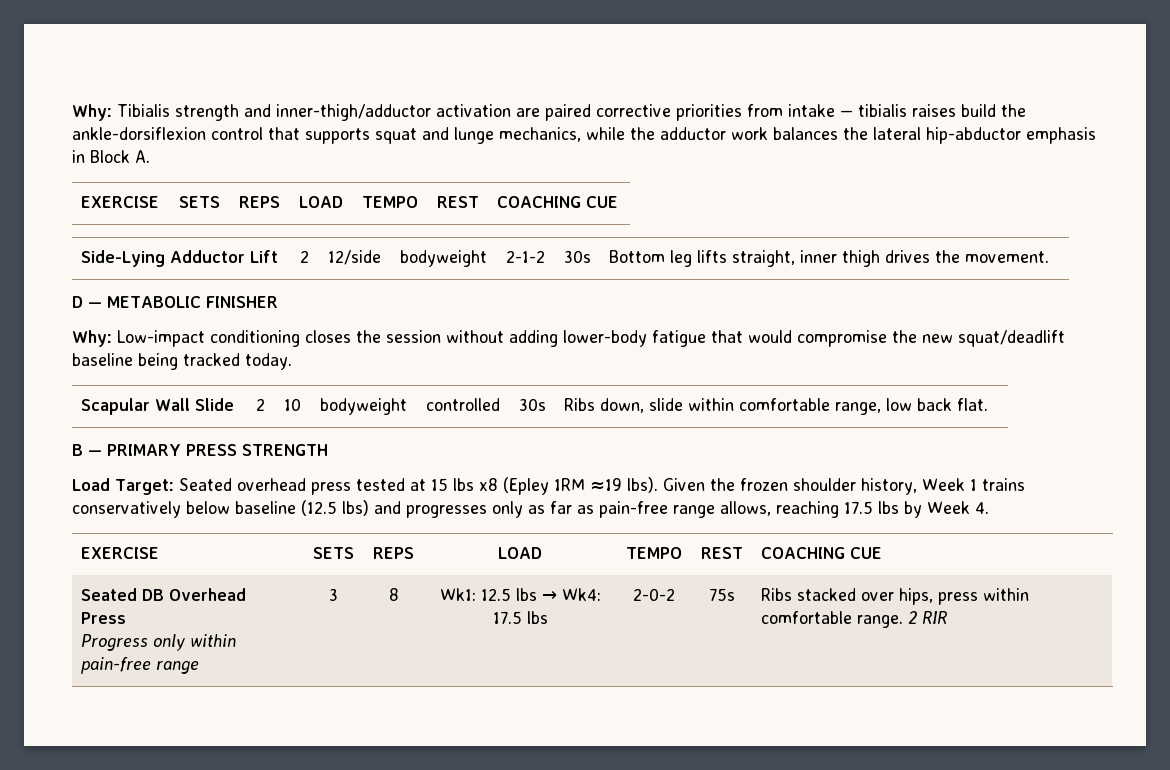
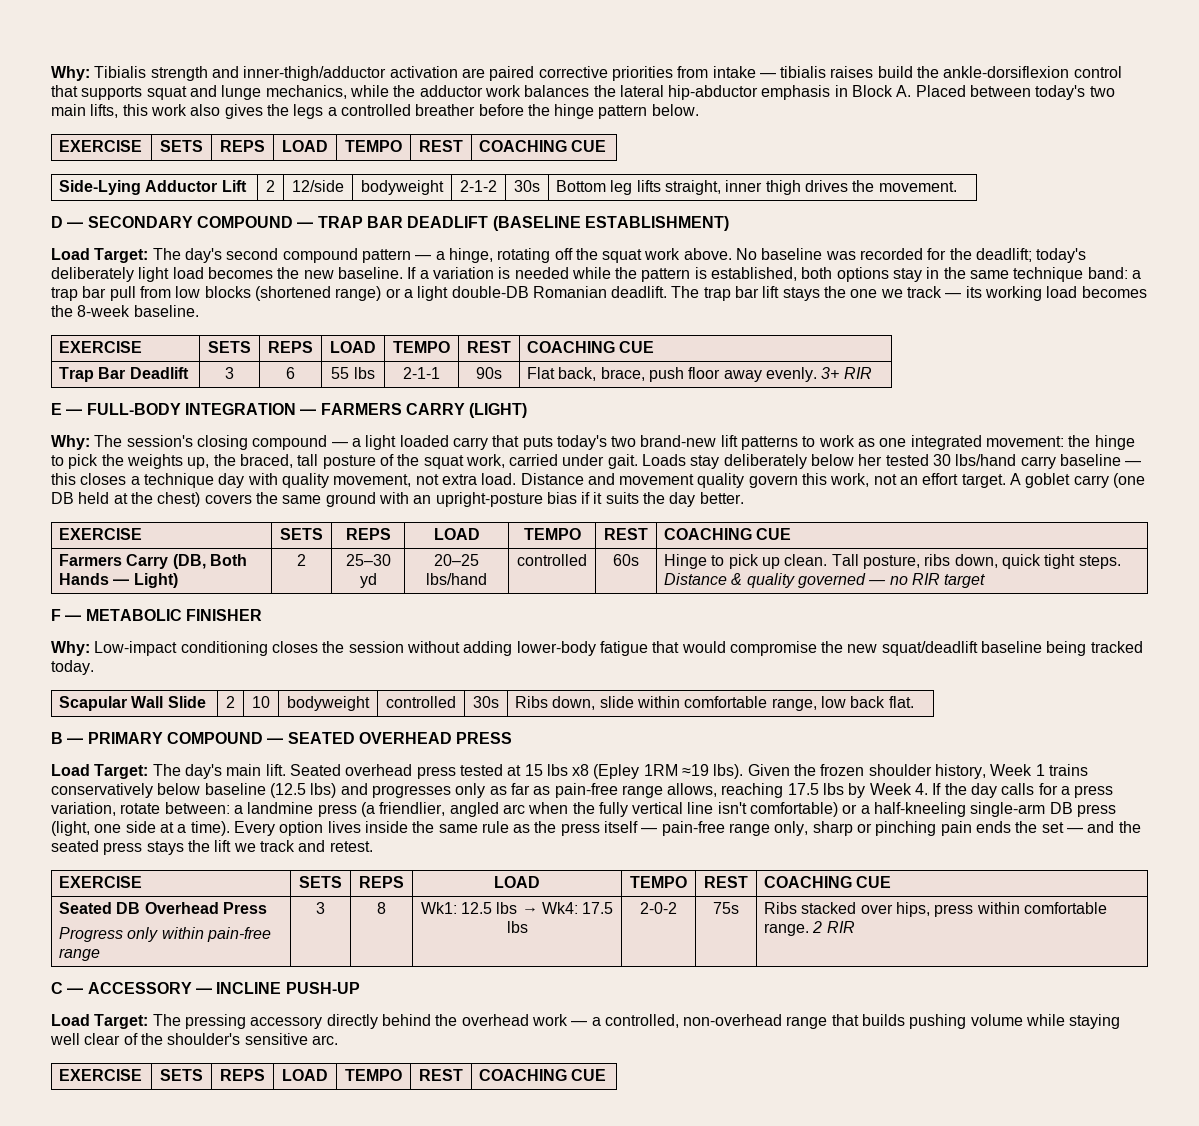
- Why: Tibialis strength and inner-thigh/adductor activation are paired corrective priorities from intake — tibialis raises build the ankle-dorsiflexion control that supports squat and lunge mechanics, while the adductor work balances the lateral hip-abductor emphasis in Block A.
+ Why: Tibialis strength and inner-thigh/adductor activation are paired corrective priorities from intake — tibialis raises build the ankle-dorsiflexion control that supports squat and lunge mechanics, while the adductor work balances the lateral hip-abductor emphasis in Block A. Placed between today's two main lifts, this work also gives the legs a controlled breather before the hinge pattern below.
- D — METABOLIC FINISHER
+ D — SECONDARY COMPOUND — TRAP BAR DEADLIFT (BASELINE ESTABLISHMENT)
+ Load Target: The day's second compound pattern — a hinge, rotating off the squat work above. No baseline was recorded for the deadlift; today's deliberately light load becomes the new baseline. If a variation is needed while the pattern is established, both options stay in the same technique band: a trap bar pull from low blocks (shortened range) or a light double-DB Romanian deadlift. The trap bar lift stays the one we track — its working load becomes the 8-week baseline.
+ EXERCISE | SETS | REPS | LOAD | TEMPO | REST | COACHING CUE
+ Trap Bar Deadlift | 3 | 6 | 55 lbs | 2-1-1 | 90s | Flat back, brace, push floor away evenly. 3+ RIR
+ E — FULL-BODY INTEGRATION — FARMERS CARRY (LIGHT)
+ Why: The session's closing compound — a light loaded carry that puts today's two brand-new lift patterns to work as one integrated movement: the hinge to pick the weights up, the braced, tall posture of the squat work, carried under gait. Loads stay deliberately below her tested 30 lbs/hand carry baseline — this closes a technique day with quality movement, not extra load. Distance and movement quality govern this work, not an effort target. A goblet carry (one DB held at the chest) covers the same ground with an upright-posture bias if it suits the day better.
+ EXERCISE | SETS | REPS | LOAD | TEMPO | REST | COACHING CUE
+ Farmers Carry (DB, Both Hands — Light) | 2 | 25–30 yd | 20–25 lbs/hand | controlled | 60s | Hinge to pick up clean. Tall posture, ribs down, quick tight steps. Distance & quality governed — no RIR target
+ F — METABOLIC FINISHER
- B — PRIMARY PRESS STRENGTH
- Load Target: Seated overhead press tested at 15 lbs x8 (Epley 1RM ≈19 lbs).
+ B — PRIMARY COMPOUND — SEATED OVERHEAD PRESS
+ Load Target: The day's main lift. Seated overhead press tested at 15 lbs x8 (Epley 1RM ≈19 lbs).
- Given the frozen shoulder history, Week 1 trains conservatively below baseline (12.5 lbs) and progresses only as far as pain-free range allows, reaching 17.5 lbs by Week 4.
+ Given the frozen shoulder history, Week 1 trains conservatively below baseline (12.5 lbs) and progresses only as far as pain-free range allows, reaching 17.5 lbs by Week 4. If the day calls for a press variation, rotate between: a landmine press (a friendlier, angled arc when the fully vertical line isn't comfortable) or a half-kneeling single-arm DB press (light, one side at a time). Every option lives inside the same rule as the press itself — pain-free range only, sharp or pinching pain ends the set — and the seated press stays the lift we track and retest.
+ C — ACCESSORY — INCLINE PUSH-UP
+ Load Target: The pressing accessory directly behind the overhead work — a controlled, non-overhead range that builds pushing volume while staying well clear of the shoulder's sensitive arc.
+ EXERCISE | SETS | REPS | LOAD | TEMPO | REST | COACHING CUE

